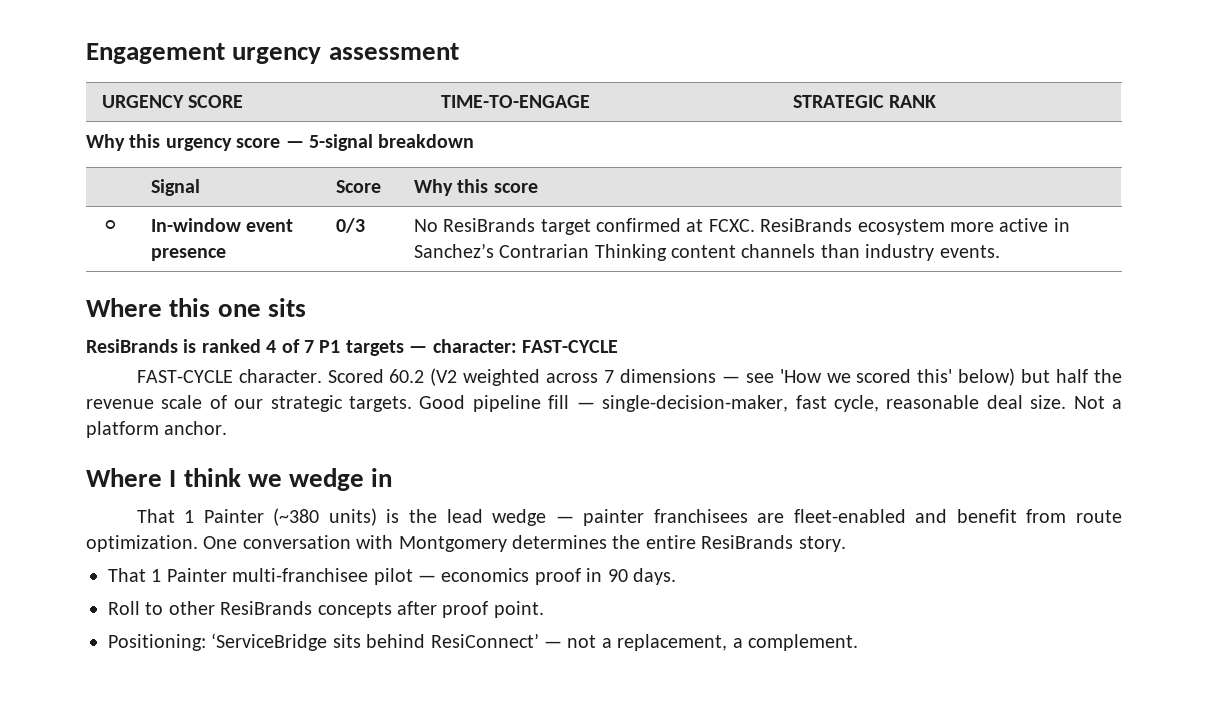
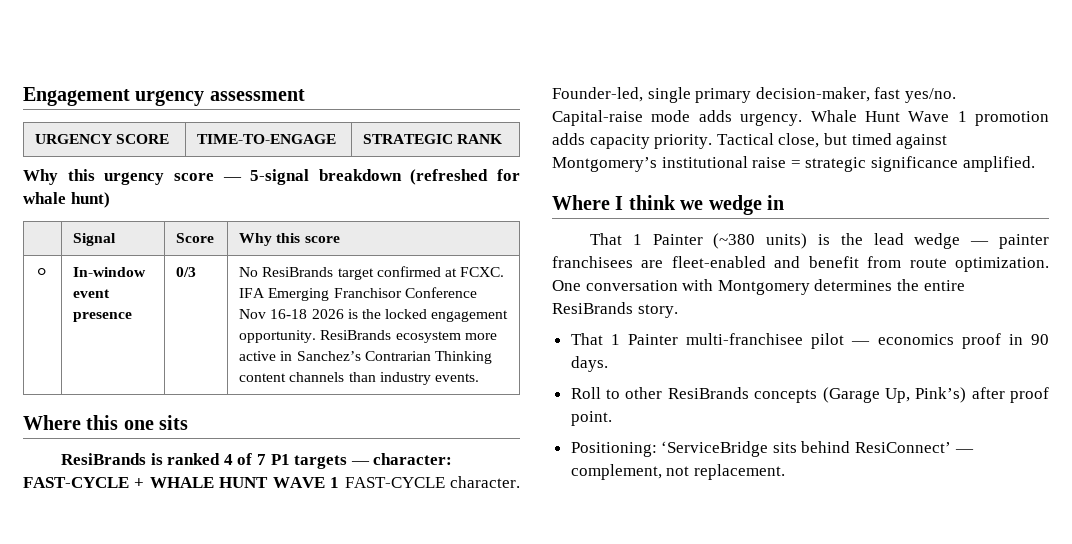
- Why this urgency score — 5-signal breakdown
+ Why this urgency score — 5-signal breakdown (refreshed for whale hunt)
- ⚪ | In-window event presence | 0/3 | No ResiBrands target confirmed at FCXC. ResiBrands ecosystem more active in Sanchez’s Contrarian Thinking content channels than industry events.
+ ⚪ | In-window event presence | 0/3 | No ResiBrands target confirmed at FCXC. IFA Emerging Franchisor Conference Nov 16-18 2026 is the locked engagement opportunity. ResiBrands ecosystem more active in Sanchez’s Contrarian Thinking content channels than industry events.
- ResiBrands is ranked 4 of 7 P1 targets — character: FAST-CYCLE
- FAST-CYCLE character. Scored 60.2 (V2 weighted across 7 dimensions — see 'How we scored this' below) but half the revenue scale of our strategic targets. Good pipeline fill — single-decision-maker, fast cycle, reasonable deal size. Not a platform anchor.
+ ResiBrands is ranked 4 of 7 P1 targets — character: FAST-CYCLE + WHALE HUNT WAVE 1 FAST-CYCLE character. Founder-led, single primary decision-maker, fast yes/no. Capital-raise mode adds urgency. Whale Hunt Wave 1 promotion adds capacity priority. Tactical close, but timed against Montgomery’s institutional raise = strategic significance amplified.
- Roll to other ResiBrands concepts after proof point.
+ Roll to other ResiBrands concepts (Garage Up, Pink’s) after proof point.
- Positioning: ‘ServiceBridge sits behind ResiConnect’ — not a replacement, a complement.
+ Positioning: ‘ServiceBridge sits behind ResiConnect’ — complement, not replacement.

